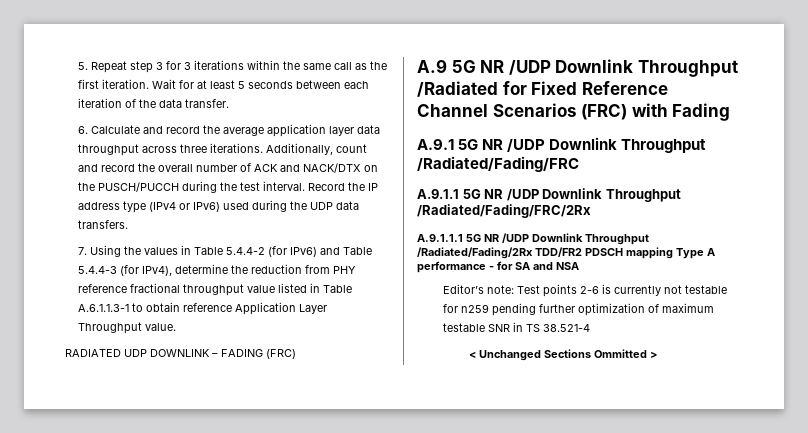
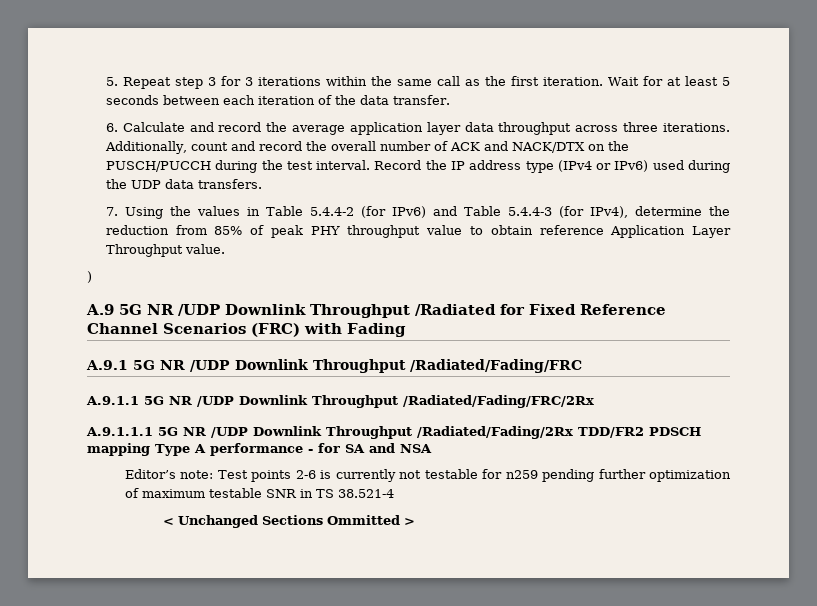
- 7. Using the values in Table 5.4.4-2 (for IPv6) and Table 5.4.4-3 (for IPv4), determine the reduction from PHY reference fractional throughput value listed in Table A.6.1.1.3-1 to obtain reference Application Layer Throughput value.
+ 7. Using the values in Table 5.4.4-2 (for IPv6) and Table 5.4.4-3 (for IPv4), determine the reduction from 85% of peak PHY throughput value to obtain reference Application Layer Throughput value.
- RADIATED UDP DOWNLINK – FADING (FRC)
+ )

